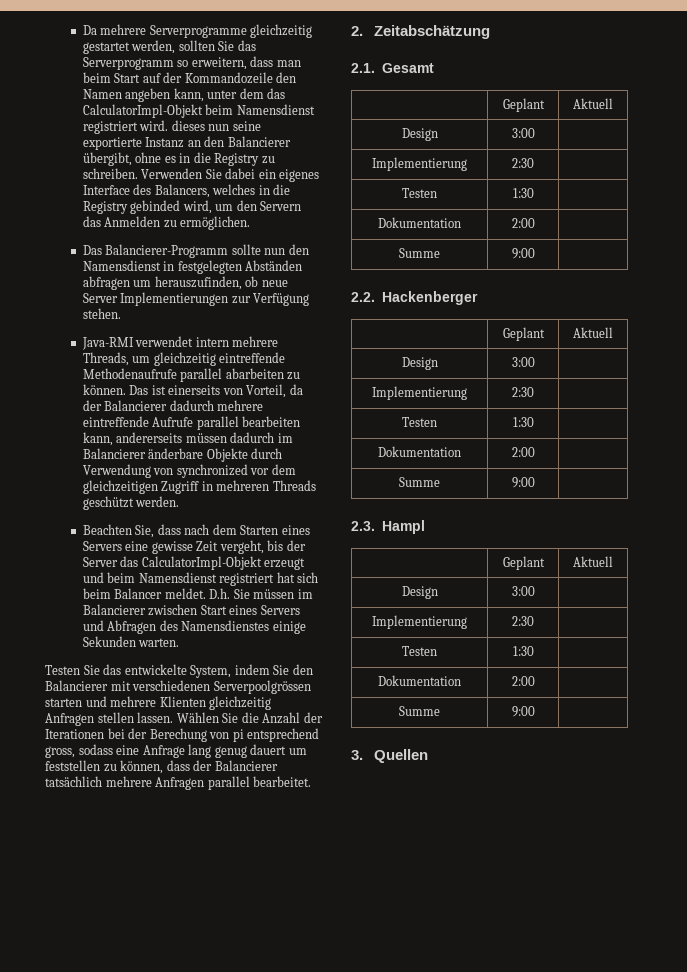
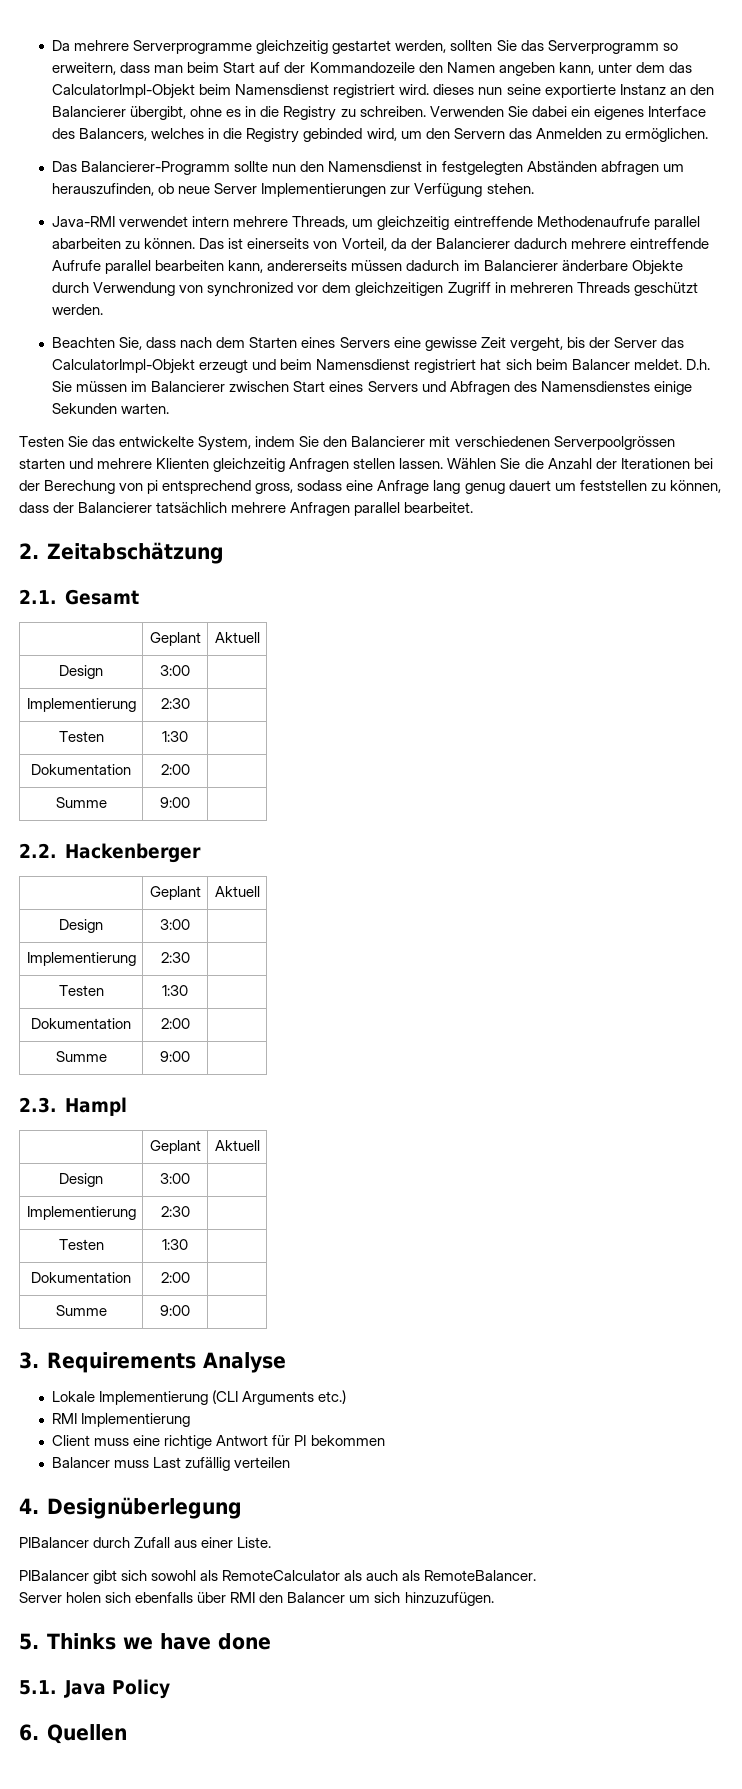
- 3. Quellen
+ 3. Requirements Analyse
+ Lokale Implementierung (CLI Arguments etc.)
+ RMI Implementierung
+ Client muss eine richtige Antwort für PI bekommen
+ Balancer muss Last zufällig verteilen
+ 4. Designüberlegung
+ PIBalancer durch Zufall aus einer Liste.
+ PIBalancer gibt sich sowohl als RemoteCalculator als auch als RemoteBalancer.
+ Server holen sich ebenfalls über RMI den Balancer um sich hinzuzufügen.
+ 5. Thinks we have done
+ 5.1. Java Policy
+ 6. Quellen

